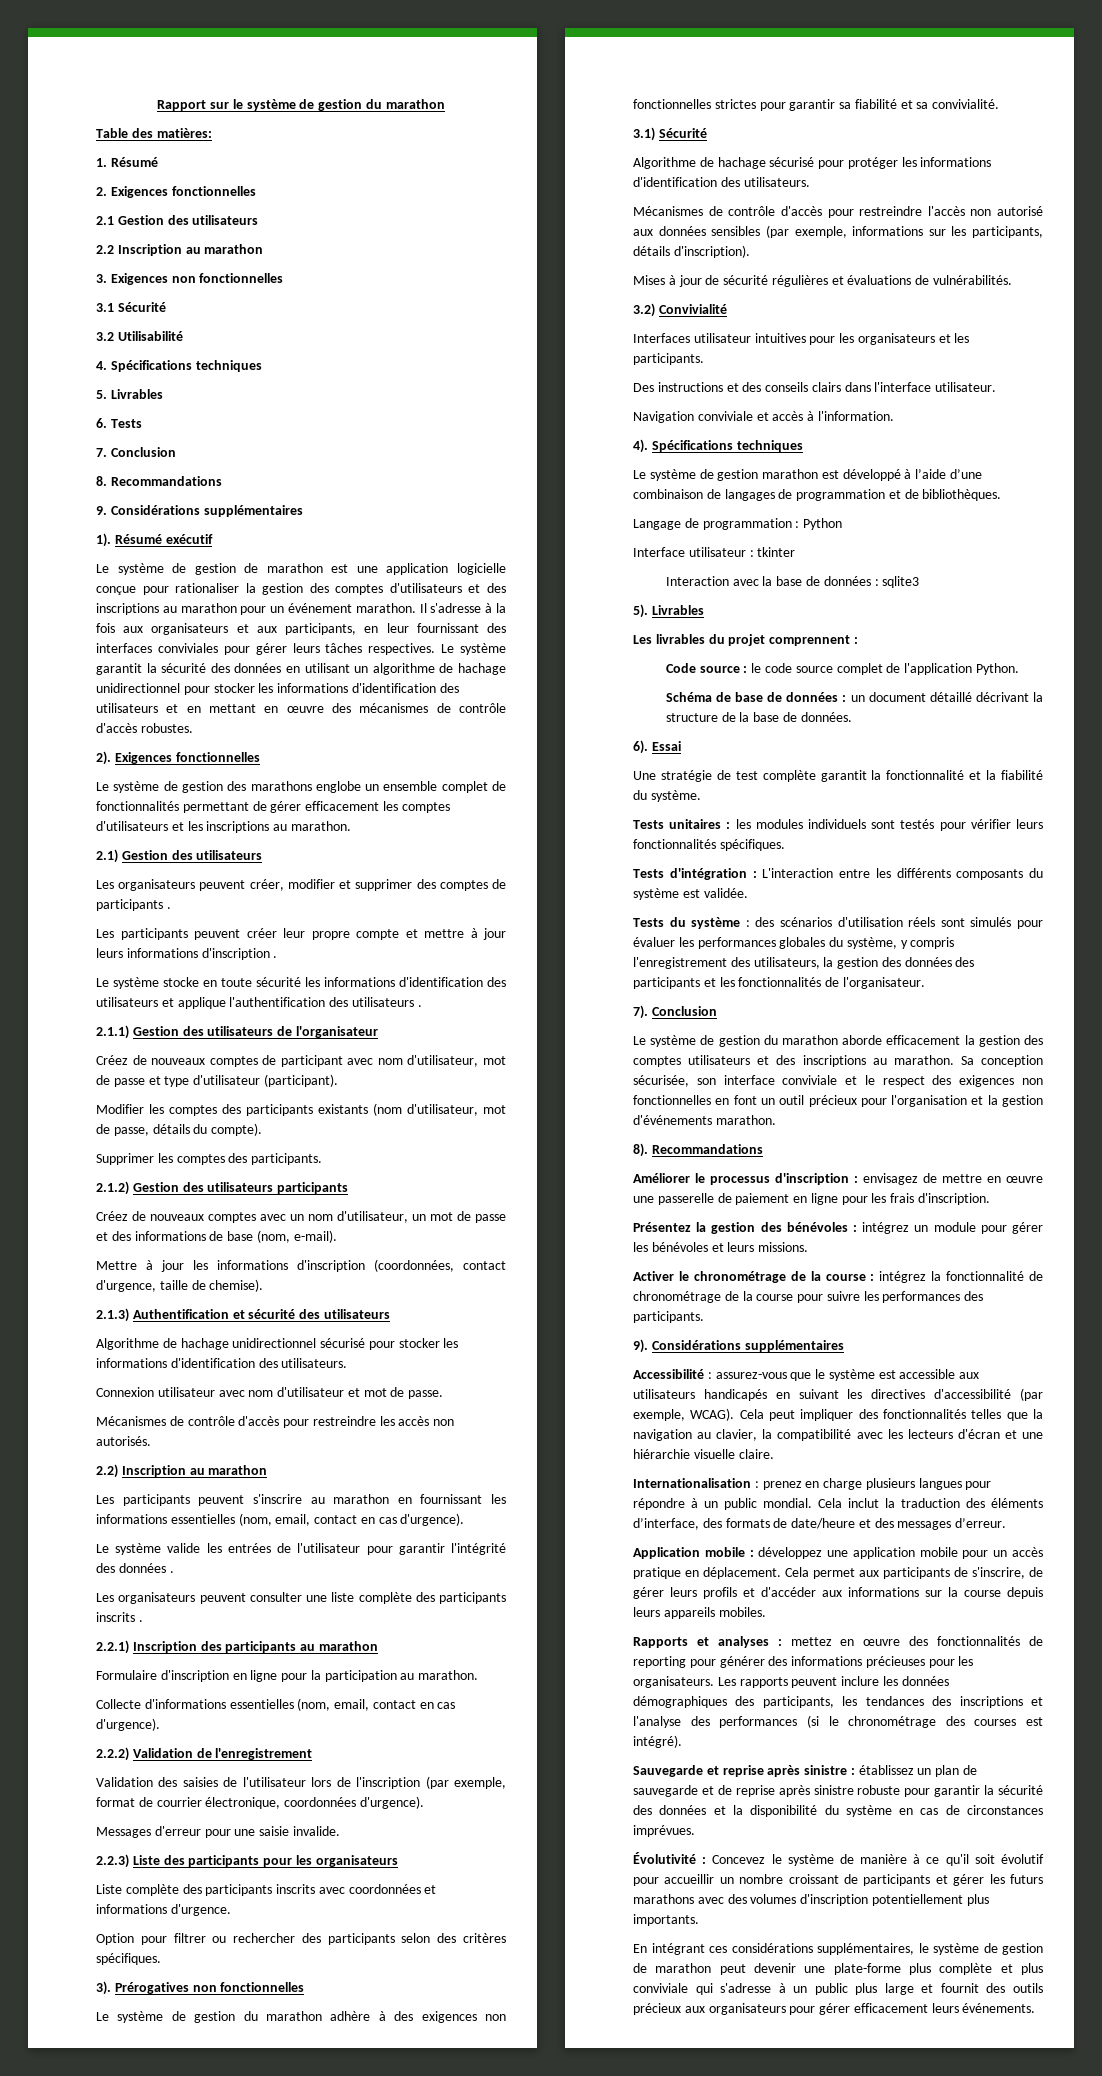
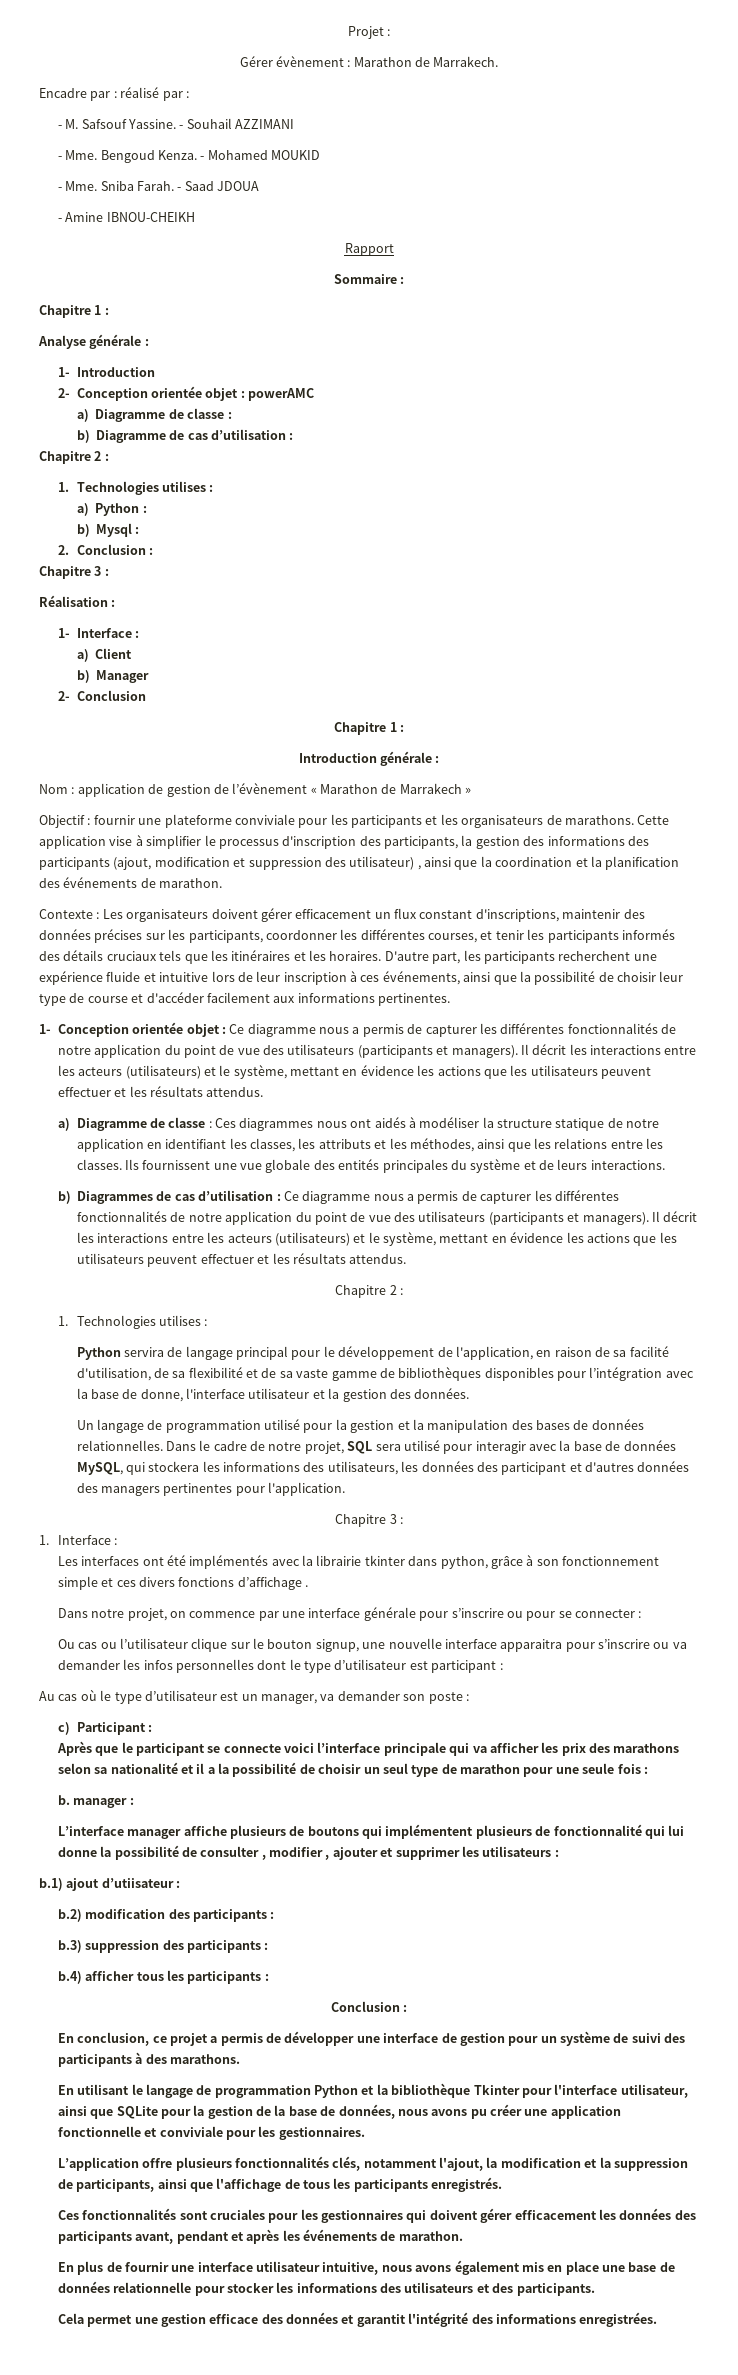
- Rapport sur le système de gestion du marathon
- Table des matières:
- 1. Résumé
- 2. Exigences fonctionnelles
- 2.1 Gestion des utilisateurs
- 2.2 Inscription au marathon
- 3. Exigences non fonctionnelles
- 3.1 Sécurité
- 3.2 Utilisabilité
- 4. Spécifications techniques
- 5. Livrables
- 6. Tests
- 7. Conclusion
- 8. Recommandations
- 9. Considérations supplémentaires
- 1). Résumé exécutif
- Le système de gestion de marathon est une application logicielle conçue pour rationaliser la gestion des comptes d'utilisateurs et des inscriptions au marathon pour un événement marathon. Il s'adresse à la fois aux organisateurs et aux participants, en leur fournissant des interfaces conviviales pour gérer leurs tâches respectives. Le système garantit la sécurité des données en utilisant un algorithme de hachage unidirectionnel pour stocker les informations d'identification des utilisateurs et en mettant en œuvre des mécanismes de contrôle d'accès robustes.
- 2). Exigences fonctionnelles
- Le système de gestion des marathons englobe un ensemble complet de fonctionnalités permettant de gérer efficacement les comptes d'utilisateurs et les inscriptions au marathon.
- 2.1) Gestion des utilisateurs
- Les organisateurs peuvent créer, modifier et supprimer des comptes de participants .
- Les participants peuvent créer leur propre compte et mettre à jour leurs informations d'inscription .
- Le système stocke en toute sécurité les informations d'identification des utilisateurs et applique l'authentification des utilisateurs .
- 2.1.1) Gestion des utilisateurs de l'organisateur
- Créez de nouveaux comptes de participant avec nom d'utilisateur, mot de passe et type d'utilisateur (participant).
- Modifier les comptes des participants existants (nom d'utilisateur, mot de passe, détails du compte).
- Supprimer les comptes des participants.
- 2.1.2) Gestion des utilisateurs participants
- Créez de nouveaux comptes avec un nom d'utilisateur, un mot de passe et des informations de base (nom, e-mail).
- Mettre à jour les informations d'inscription (coordonnées, contact d'urgence, taille de chemise).
- 2.1.3) Authentification et sécurité des utilisateurs
- Algorithme de hachage unidirectionnel sécurisé pour stocker les informations d'identification des utilisateurs.
- Connexion utilisateur avec nom d'utilisateur et mot de passe.
- Mécanismes de contrôle d'accès pour restreindre les accès non autorisés.
- 2.2) Inscription au marathon
- Les participants peuvent s'inscrire au marathon en fournissant les informations essentielles (nom, email, contact en cas d'urgence).
- Le système valide les entrées de l'utilisateur pour garantir l'intégrité des données .
- Les organisateurs peuvent consulter une liste complète des participants inscrits .
- 2.2.1) Inscription des participants au marathon
- Formulaire d'inscription en ligne pour la participation au marathon.
- Collecte d'informations essentielles (nom, email, contact en cas d'urgence).
- 2.2.2) Validation de l'enregistrement
- Validation des saisies de l'utilisateur lors de l'inscription (par exemple, format de courrier électronique, coordonnées d'urgence).
- Messages d'erreur pour une saisie invalide.
- 2.2.3) Liste des participants pour les organisateurs
- Liste complète des participants inscrits avec coordonnées et informations d'urgence.
- Option pour filtrer ou rechercher des participants selon des critères spécifiques.
- 3). Prérogatives non fonctionnelles
- Le système de gestion du marathon adhère à des exigences non fonctionnelles strictes pour garantir sa fiabilité et sa convivialité.
- 3.1) Sécurité
- Algorithme de hachage sécurisé pour protéger les informations d'identification des utilisateurs.
- Mécanismes de contrôle d'accès pour restreindre l'accès non autorisé aux données sensibles (par exemple, informations sur les participants, détails d'inscription).
- Mises à jour de sécurité régulières et évaluations de vulnérabilités.
- 3.2) Convivialité
- Interfaces utilisateur intuitives pour les organisateurs et les participants.
- Des instructions et des conseils clairs dans l'interface utilisateur.
- Navigation conviviale et accès à l'information.
- 4). Spécifications techniques
- Le système de gestion marathon est développé à l’aide d’une combinaison de langages de programmation et de bibliothèques.
- Langage de programmation : Python
- Interface utilisateur : tkinter
- Interaction avec la base de données : sqlite3
- 5). Livrables
- Les livrables du projet comprennent :
- Code source : le code source complet de l'application Python.
- Schéma de base de données : un document détaillé décrivant la structure de la base de données.
- 6). Essai
- Une stratégie de test complète garantit la fonctionnalité et la fiabilité du système.
- Tests unitaires : les modules individuels sont testés pour vérifier leurs fonctionnalités spécifiques.
- Tests d'intégration : L'interaction entre les différents composants du système est validée.
- Tests du système : des scénarios d'utilisation réels sont simulés pour évaluer les performances globales du système, y compris l'enregistrement des utilisateurs, la gestion des données des participants et les fonctionnalités de l'organisateur.
- 7). Conclusion
- Le système de gestion du marathon aborde efficacement la gestion des comptes utilisateurs et des inscriptions au marathon. Sa conception sécurisée, son interface conviviale et le respect des exigences non fonctionnelles en font un outil précieux pour l'organisation et la gestion d'événements marathon.
- 8). Recommandations
- Améliorer le processus d'inscription : envisagez de mettre en œuvre une passerelle de paiement en ligne pour les frais d'inscription.
- Présentez la gestion des bénévoles : intégrez un module pour gérer les bénévoles et leurs missions.
- Activer le chronométrage de la course : intégrez la fonctionnalité de chronométrage de la course pour suivre les performances des participants.
- 9). Considérations supplémentaires
- Accessibilité : assurez-vous que le système est accessible aux utilisateurs handicapés en suivant les directives d'accessibilité (par exemple, WCAG). Cela peut impliquer des fonctionnalités telles que la navigation au clavier, la compatibilité avec les lecteurs d'écran et une hiérarchie visuelle claire.
- Internationalisation : prenez en charge plusieurs langues pour répondre à un public mondial. Cela inclut la traduction des éléments d’interface, des formats de date/heure et des messages d’erreur.
- Application mobile : développez une application mobile pour un accès pratique en déplacement. Cela permet aux participants de s'inscrire, de gérer leurs profils et d'accéder aux informations sur la course depuis leurs appareils mobiles.
- Rapports et analyses : mettez en œuvre des fonctionnalités de reporting pour générer des informations précieuses pour les organisateurs. Les rapports peuvent inclure les données démographiques des participants, les tendances des inscriptions et l'analyse des performances (si le chronométrage des courses est intégré).
- Sauvegarde et reprise après sinistre : établissez un plan de sauvegarde et de reprise après sinistre robuste pour garantir la sécurité des données et la disponibilité du système en cas de circonstances imprévues.
- Évolutivité : Concevez le système de manière à ce qu'il soit évolutif pour accueillir un nombre croissant de participants et gérer les futurs marathons avec des volumes d'inscription potentiellement plus importants.
- En intégrant ces considérations supplémentaires, le système de gestion de marathon peut devenir une plate-forme plus complète et plus conviviale qui s'adresse à un public plus large et fournit des outils précieux aux organisateurs pour gérer efficacement leurs événements.
+ Projet :
+ Gérer évènement : Marathon de Marrakech.
+ Encadre par : réalisé par :
+ - M. Safsouf Yassine. - Souhail AZZIMANI
+ - Mme. Bengoud Kenza. - Mohamed MOUKID
+ - Mme. Sniba Farah. - Saad JDOUA
+ - Amine IBNOU-CHEIKH
+ Rapport
+ Sommaire :
+ Chapitre 1 :
+ Analyse générale :
+ 1- Introduction
+ 2- Conception orientée objet : powerAMC
+ a) Diagramme de classe :
+ b) Diagramme de cas d’utilisation :
+ Chapitre 2 :
+ 1. Technologies utilises :
+ a) Python :
+ b) Mysql :
+ 2. Conclusion :
+ Chapitre 3 :
+ Réalisation :
+ 1- Interface :
+ a) Client
+ b) Manager
+ 2- Conclusion
+ Chapitre 1 :
+ Introduction générale :
+ Nom : application de gestion de l’évènement « Marathon de Marrakech »
+ Objectif : fournir une plateforme conviviale pour les participants et les organisateurs de marathons. Cette application vise à simplifier le processus d'inscription des participants, la gestion des informations des participants (ajout, modification et suppression des utilisateur) , ainsi que la coordination et la planification des événements de marathon.
+ Contexte : Les organisateurs doivent gérer efficacement un flux constant d'inscriptions, maintenir des données précises sur les participants, coordonner les différentes courses, et tenir les participants informés des détails cruciaux tels que les itinéraires et les horaires. D'autre part, les participants recherchent une expérience fluide et intuitive lors de leur inscription à ces événements, ainsi que la possibilité de choisir leur type de course et d'accéder facilement aux informations pertinentes.
+ 1- Conception orientée objet : Ce diagramme nous a permis de capturer les différentes fonctionnalités de notre application du point de vue des utilisateurs (participants et managers). Il décrit les interactions entre les acteurs (utilisateurs) et le système, mettant en évidence les actions que les utilisateurs peuvent effectuer et les résultats attendus.
+ a) Diagramme de classe : Ces diagrammes nous ont aidés à modéliser la structure statique de notre application en identifiant les classes, les attributs et les méthodes, ainsi que les relations entre les classes. Ils fournissent une vue globale des entités principales du système et de leurs interactions.
+ b) Diagrammes de cas d’utilisation : Ce diagramme nous a permis de capturer les différentes fonctionnalités de notre application du point de vue des utilisateurs (participants et managers). Il décrit les interactions entre les acteurs (utilisateurs) et le système, mettant en évidence les actions que les utilisateurs peuvent effectuer et les résultats attendus.
+ Chapitre 2 :
+ 1. Technologies utilises :
+ Python servira de langage principal pour le développement de l'application, en raison de sa facilité d'utilisation, de sa flexibilité et de sa vaste gamme de bibliothèques disponibles pour l’intégration avec la base de donne, l'interface utilisateur et la gestion des données.
+ Un langage de programmation utilisé pour la gestion et la manipulation des bases de données relationnelles. Dans le cadre de notre projet, SQL sera utilisé pour interagir avec la base de données MySQL, qui stockera les informations des utilisateurs, les données des participant et d'autres données des managers pertinentes pour l'application.
+ Chapitre 3 :
+ 1. Interface :
+ Les interfaces ont été implémentés avec la librairie tkinter dans python, grâce à son fonctionnement simple et ces divers fonctions d’affichage .
+ Dans notre projet, on commence par une interface générale pour s’inscrire ou pour se connecter :
+ Ou cas ou l’utilisateur clique sur le bouton signup, une nouvelle interface apparaitra pour s’inscrire ou va demander les infos personnelles dont le type d’utilisateur est participant :
+ Au cas où le type d’utilisateur est un manager, va demander son poste :
+ c) Participant :
+ Après que le participant se connecte voici l’interface principale qui va afficher les prix des marathons selon sa nationalité et il a la possibilité de choisir un seul type de marathon pour une seule fois :
+ b. manager :
+ L’interface manager affiche plusieurs de boutons qui implémentent plusieurs de fonctionnalité qui lui donne la possibilité de consulter , modifier , ajouter et supprimer les utilisateurs :
+ b.1) ajout d’utiisateur :
+ b.2) modification des participants :
+ b.3) suppression des participants :
+ b.4) afficher tous les participants :
+ Conclusion :
+ En conclusion, ce projet a permis de développer une interface de gestion pour un système de suivi des participants à des marathons.
+ En utilisant le langage de programmation Python et la bibliothèque Tkinter pour l'interface utilisateur, ainsi que SQLite pour la gestion de la base de données, nous avons pu créer une application fonctionnelle et conviviale pour les gestionnaires.
+ L’application offre plusieurs fonctionnalités clés, notamment l'ajout, la modification et la suppression de participants, ainsi que l'affichage de tous les participants enregistrés.
+ Ces fonctionnalités sont cruciales pour les gestionnaires qui doivent gérer efficacement les données des participants avant, pendant et après les événements de marathon.
+ En plus de fournir une interface utilisateur intuitive, nous avons également mis en place une base de données relationnelle pour stocker les informations des utilisateurs et des participants.
+ Cela permet une gestion efficace des données et garantit l'intégrité des informations enregistrées.

